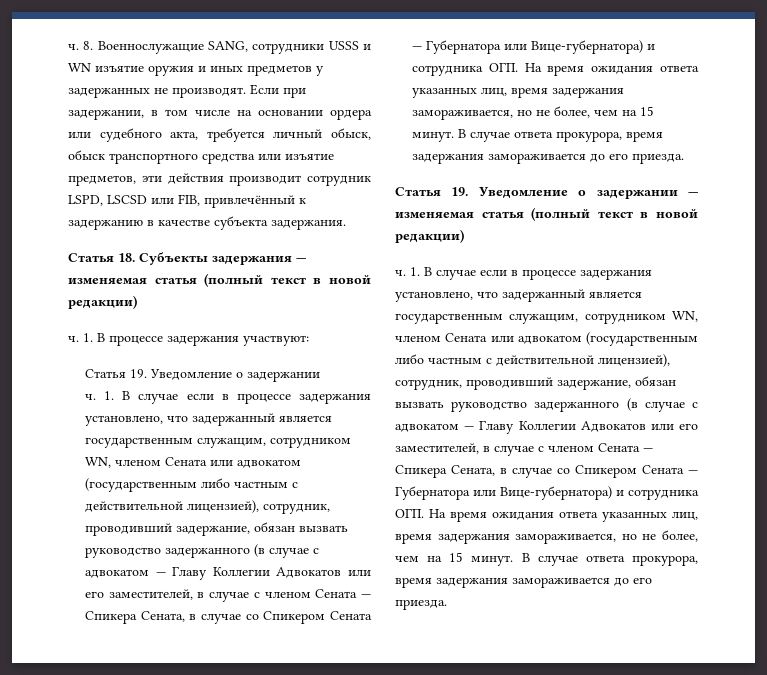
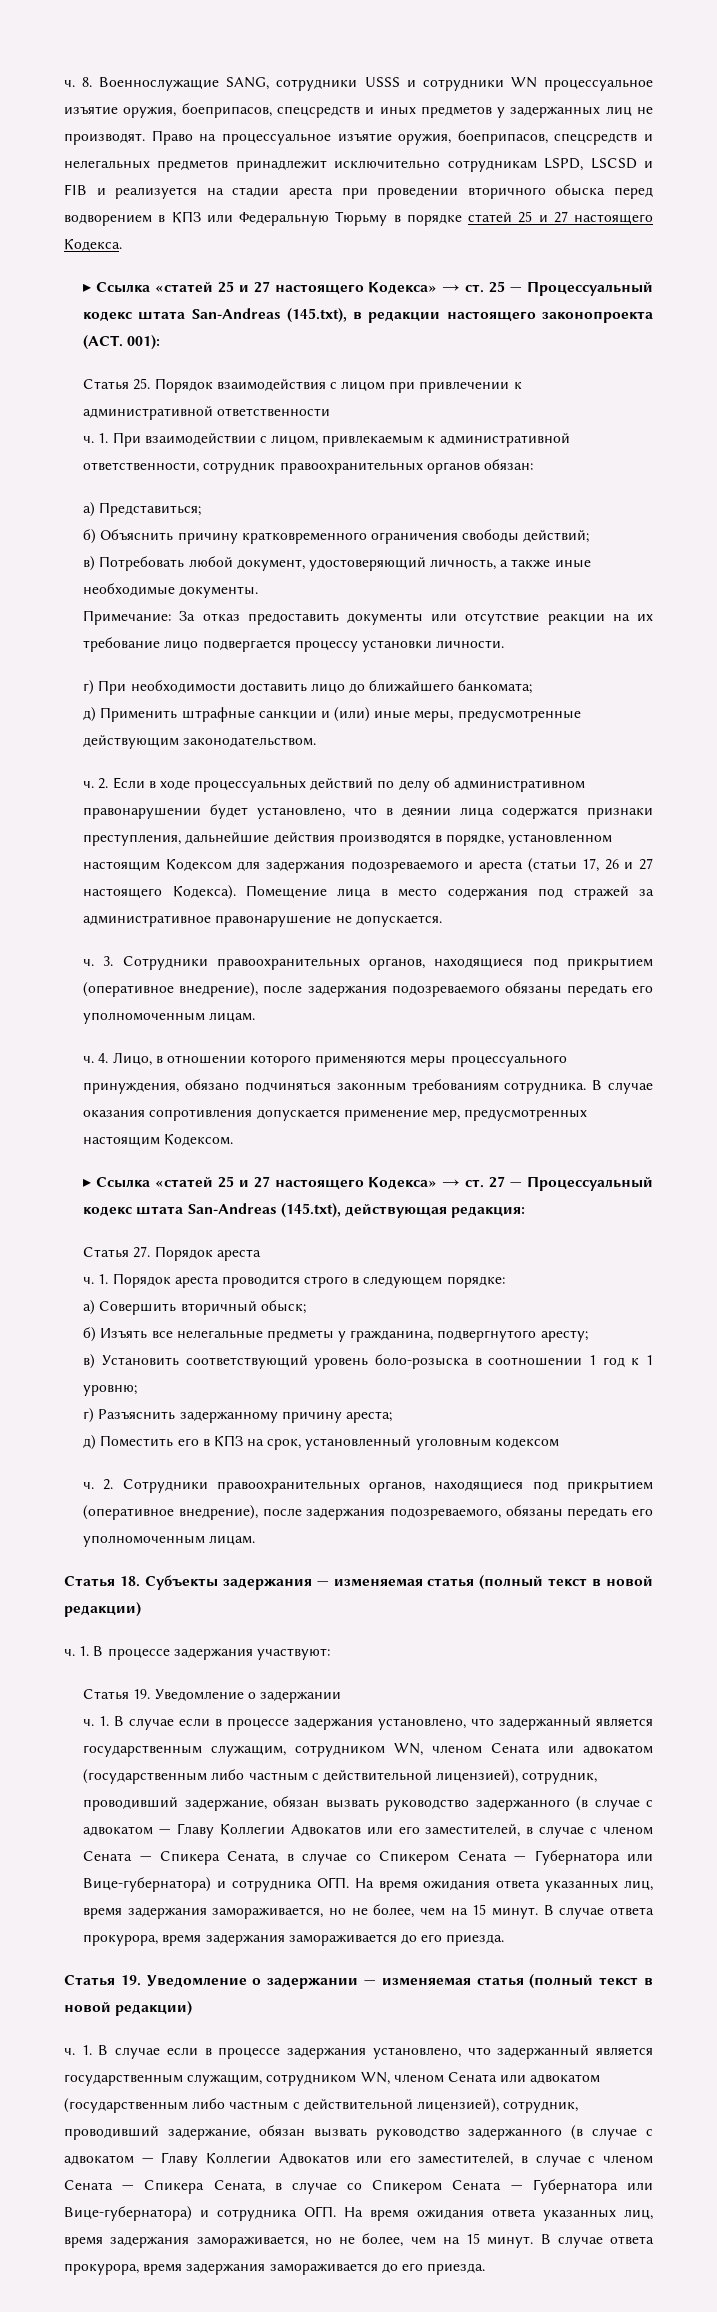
- ч. 8. Военнослужащие SANG, сотрудники USSS и WN изъятие оружия и иных предметов у задержанных не производят.
+ ч. 8. Военнослужащие SANG, сотрудники USSS и сотрудники WN процессуальное изъятие оружия, боеприпасов, спецсредств и иных предметов у задержанных лиц не производят.
- Если при задержании, в том числе на основании ордера или судебного акта, требуется личный обыск, обыск транспортного средства или изъятие предметов, эти действия производит сотрудник LSPD, LSCSD или FIB, привлечённый к задержанию в качестве субъекта задержания.
+ Право на процессуальное изъятие оружия, боеприпасов, спецсредств и нелегальных предметов принадлежит исключительно сотрудникам LSPD, LSCSD и FIB и реализуется на стадии ареста при проведении вторичного обыска перед водворением в КПЗ или Федеральную Тюрьму в порядке статей 25 и 27 настоящего Кодекса.
+ ▸ Ссылка «статей 25 и 27 настоящего Кодекса» → ст. 25 — Процессуальный кодекс штата San-Andreas (145.txt), в редакции настоящего законопроекта (ACT. 001):
+ Статья 25. Порядок взаимодействия с лицом при привлечении к административной ответственности
+ ч. 1. При взаимодействии с лицом, привлекаемым к административной ответственности, сотрудник правоохранительных органов обязан:
+ а) Представиться;
+ б) Объяснить причину кратковременного ограничения свободы действий;
+ в) Потребовать любой документ, удостоверяющий личность, а также иные необходимые документы.
+ Примечание: За отказ предоставить документы или отсутствие реакции на их требование лицо подвергается процессу установки личности.
+ г) При необходимости доставить лицо до ближайшего банкомата;
+ д) Применить штрафные санкции и (или) иные меры, предусмотренные действующим законодательством.
+ ч. 2. Если в ходе процессуальных действий по делу об административном правонарушении будет установлено, что в деянии лица содержатся признаки преступления, дальнейшие действия производятся в порядке, установленном настоящим Кодексом для задержания подозреваемого и ареста (статьи 17, 26 и 27 настоящего Кодекса). Помещение лица в место содержания под стражей за административное правонарушение не допускается.
+ ч. 3. Сотрудники правоохранительных органов, находящиеся под прикрытием (оперативное внедрение), после задержания подозреваемого обязаны передать его уполномоченным лицам.
+ ч. 4. Лицо, в отношении которого применяются меры процессуального принуждения, обязано подчиняться законным требованиям сотрудника. В случае оказания сопротивления допускается применение мер, предусмотренных настоящим Кодексом.
+ ▸ Ссылка «статей 25 и 27 настоящего Кодекса» → ст. 27 — Процессуальный кодекс штата San-Andreas (145.txt), действующая редакция:
+ Статья 27. Порядок ареста
+ ч. 1. Порядок ареста проводится строго в следующем порядке:
+ а) Совершить вторичный обыск;
+ б) Изъять все нелегальные предметы у гражданина, подвергнутого аресту;
+ в) Установить соответствующий уровень боло-розыска в соотношении 1 год к 1 уровню;
+ г) Разъяснить задержанному причину ареста;
+ д) Поместить его в КПЗ на срок, установленный уголовным кодексом
+ ч. 2. Сотрудники правоохранительных органов, находящиеся под прикрытием (оперативное внедрение), после задержания подозреваемого, обязаны передать его уполномоченным лицам.

